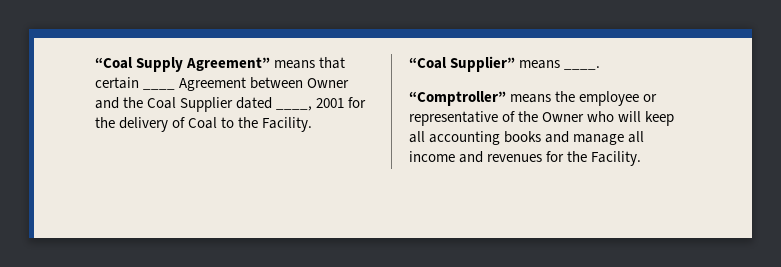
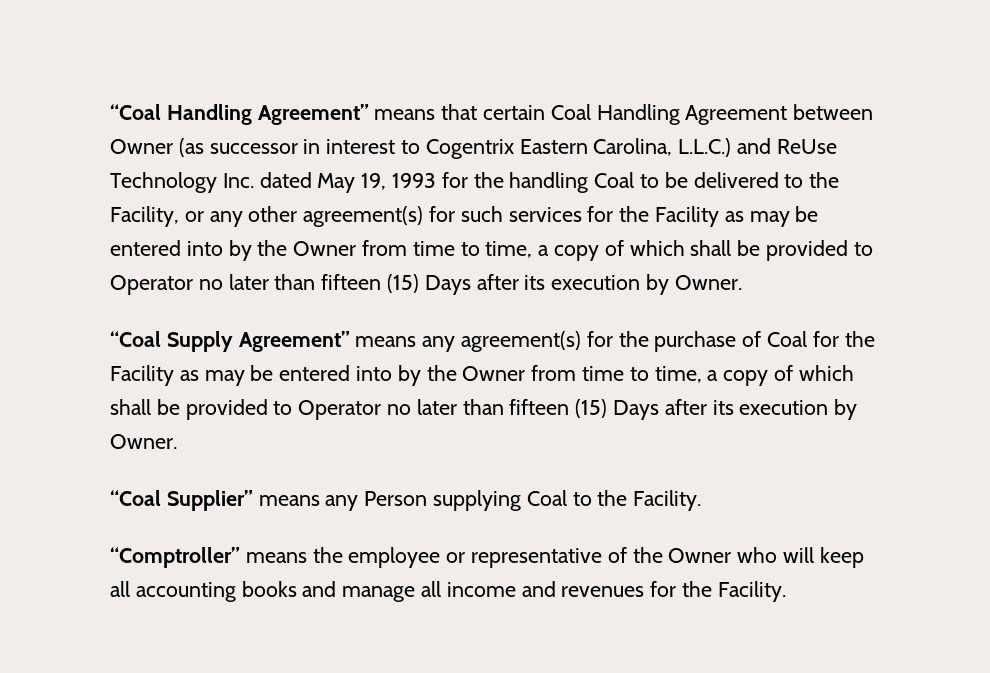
- “Coal Supply Agreement” means that certain ____ Agreement between Owner and the Coal Supplier dated ____, 2001 for the delivery of Coal to the Facility.
+ “Coal Handling Agreement” means that certain Coal Handling Agreement between Owner (as successor in interest to Cogentrix Eastern Carolina, L.L.C.) and ReUse Technology Inc. dated May 19, 1993 for the handling Coal to be delivered to the Facility, or any other agreement(s) for such services for the Facility as may be entered into by the Owner from time to time, a copy of which shall be provided to Operator no later than fifteen (15) Days after its execution by Owner.
+ “Coal Supply Agreement” means any agreement(s) for the purchase of Coal for the Facility as may be entered into by the Owner from time to time, a copy of which shall be provided to Operator no later than fifteen (15) Days after its execution by Owner.
+ “Coal Supplier” means any Person supplying Coal to the Facility.
- “Coal Supplier” means ____.

